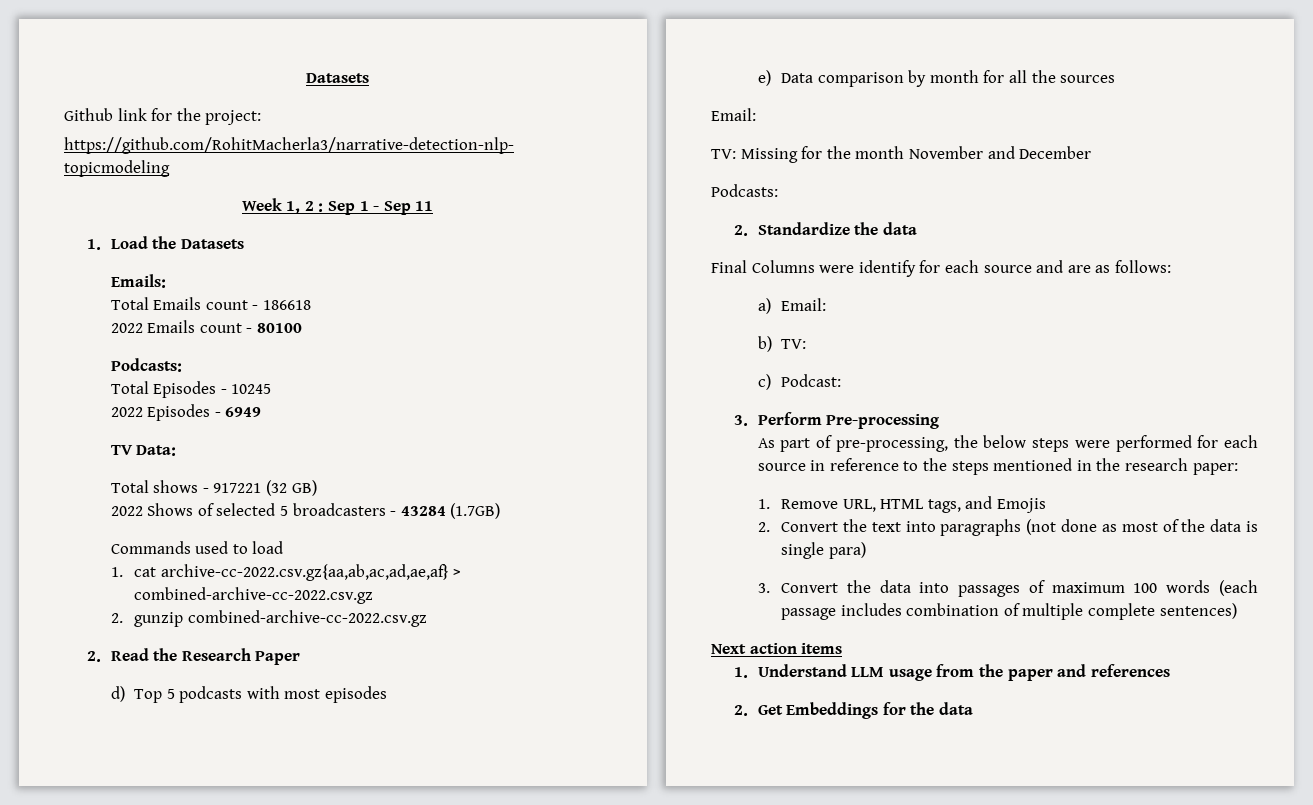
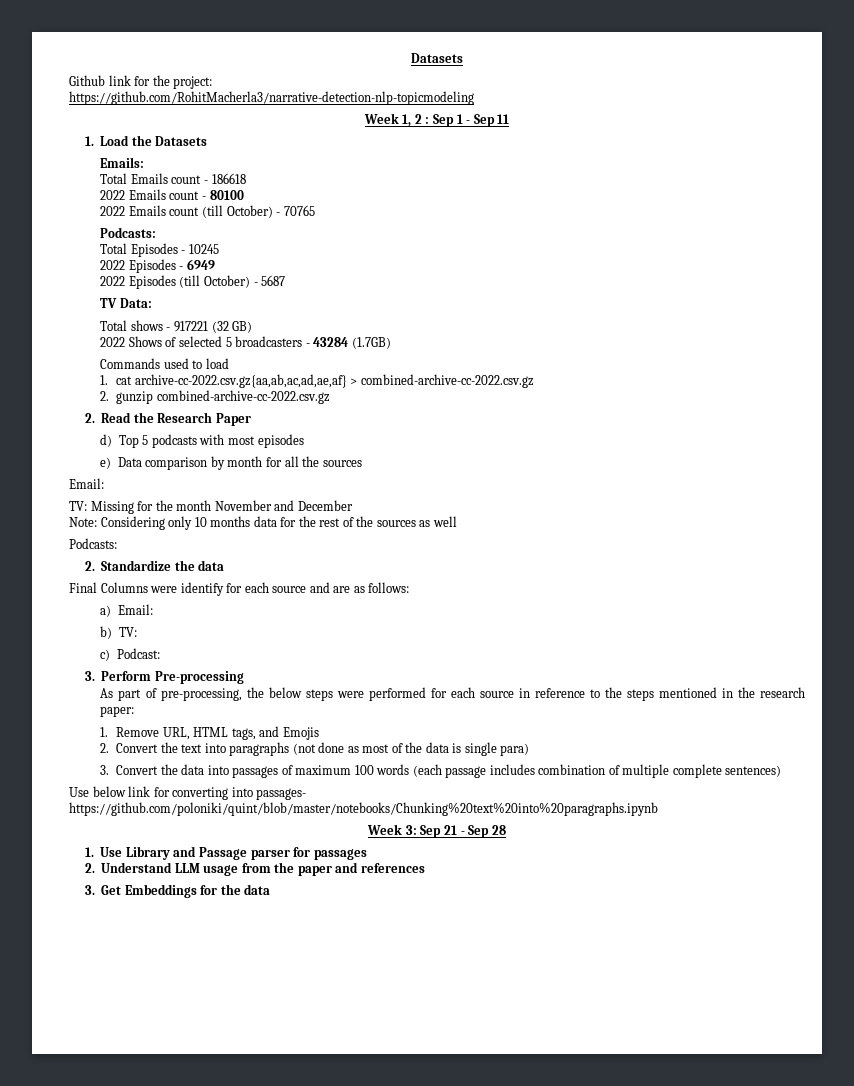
+ 2022 Emails count (till October) - 70765
+ 2022 Episodes (till October) - 5687
+ Note: Considering only 10 months data for the rest of the sources as well
- Next action items
- 1. Understand LLM usage from the paper and references
+ Use below link for converting into passages- https://github.com/poloniki/quint/blob/master/notebooks/Chunking%20text%20into%20paragraphs.ipynb
+ Week 3: Sep 21 - Sep 28
+ 1. Use Library and Passage parser for passages
+ 2. Understand LLM usage from the paper and references
- 2. Get Embeddings for the data
+ 3. Get Embeddings for the data

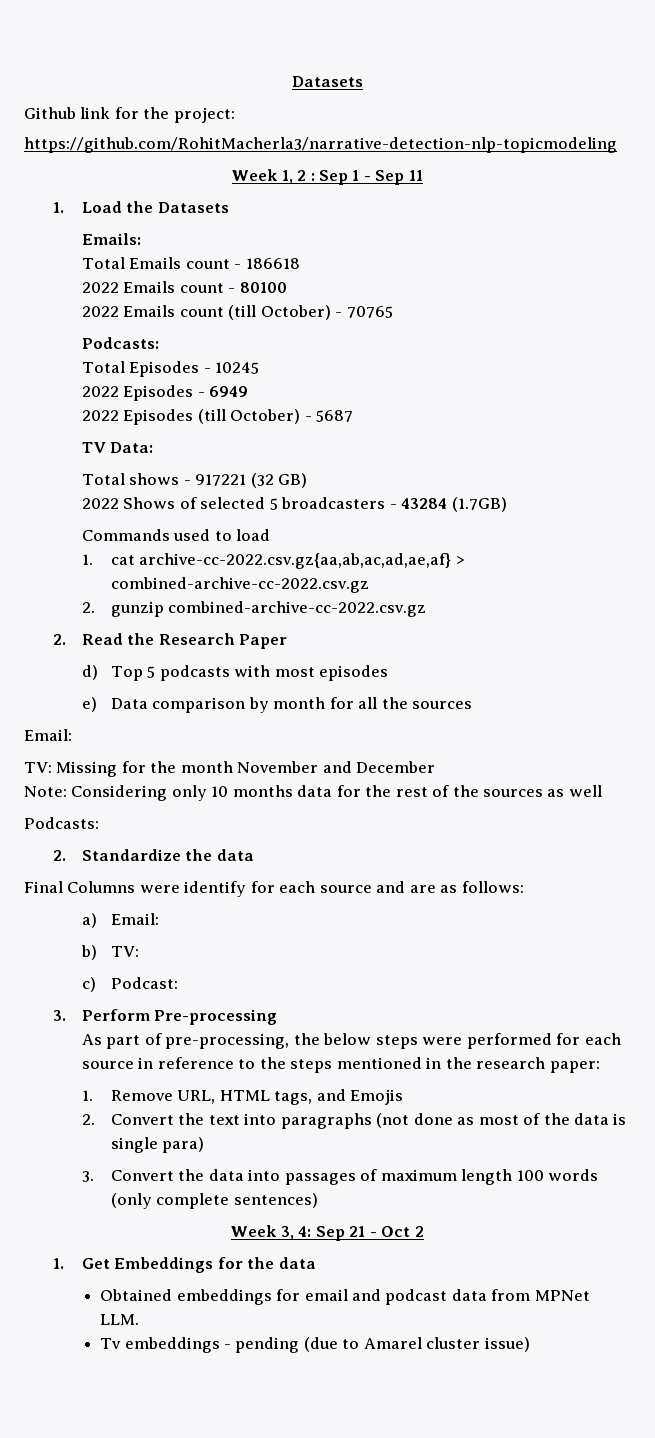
- 3. Convert the data into passages of maximum 100 words (each passage includes combination of multiple complete sentences)
- Use below link for converting into passages- https://github.com/poloniki/quint/blob/master/notebooks/Chunking%20text%20into%20paragraphs.ipynb
- Week 3: Sep 21 - Sep 28
- 1. Use Library and Passage parser for passages
- 2. Understand LLM usage from the paper and references
- 3. Get Embeddings for the data
+ 3. Convert the data into passages of maximum length 100 words (only complete sentences)
+ Week 3, 4: Sep 21 - Oct 2
+ 1. Get Embeddings for the data
+ Obtained embeddings for email and podcast data from MPNet LLM.
+ Tv embeddings - pending (due to Amarel cluster issue)

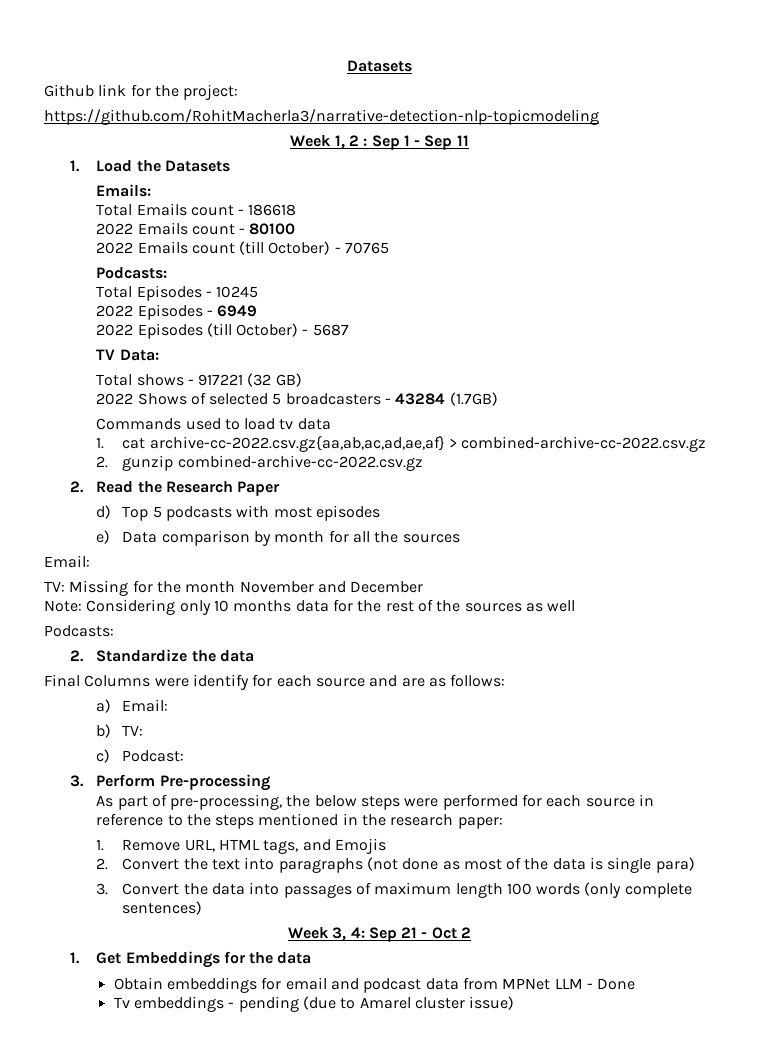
- Commands used to load
+ Commands used to load tv data
- Obtained embeddings for email and podcast data from MPNet LLM.
+ Obtain embeddings for email and podcast data from MPNet LLM - Done

